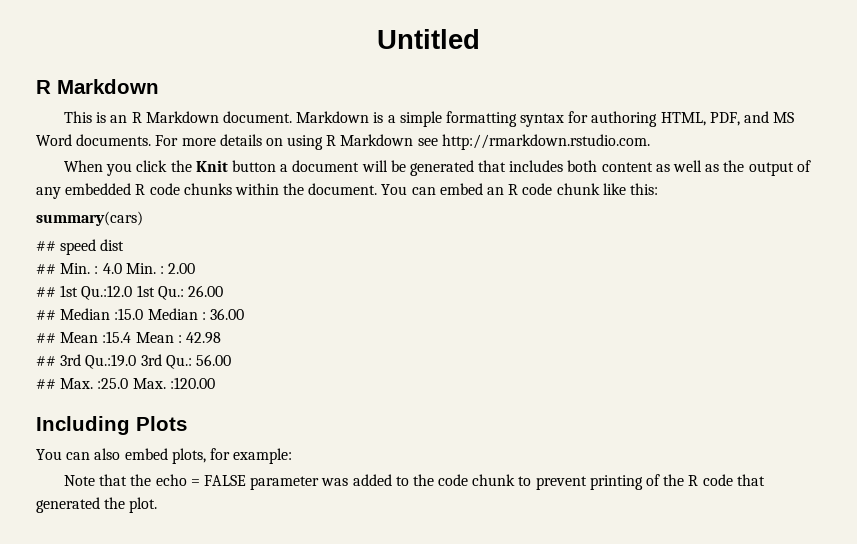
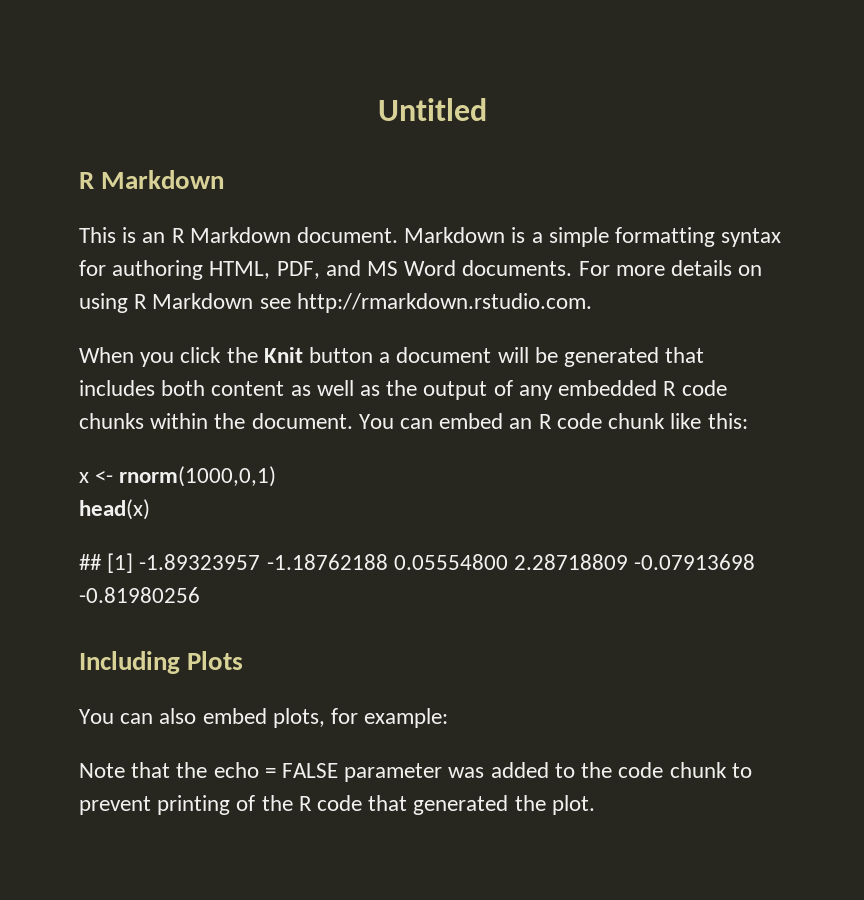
- summary(cars)
- ## speed dist
- ## Min. : 4.0 Min. : 2.00
- ## 1st Qu.:12.0 1st Qu.: 26.00
- ## Median :15.0 Median : 36.00
- ## Mean :15.4 Mean : 42.98
- ## 3rd Qu.:19.0 3rd Qu.: 56.00
- ## Max. :25.0 Max. :120.00
+ x <- rnorm(1000,0,1)
+ head(x)
+ ## [1] -1.89323957 -1.18762188 0.05554800 2.28718809 -0.07913698 -0.81980256

